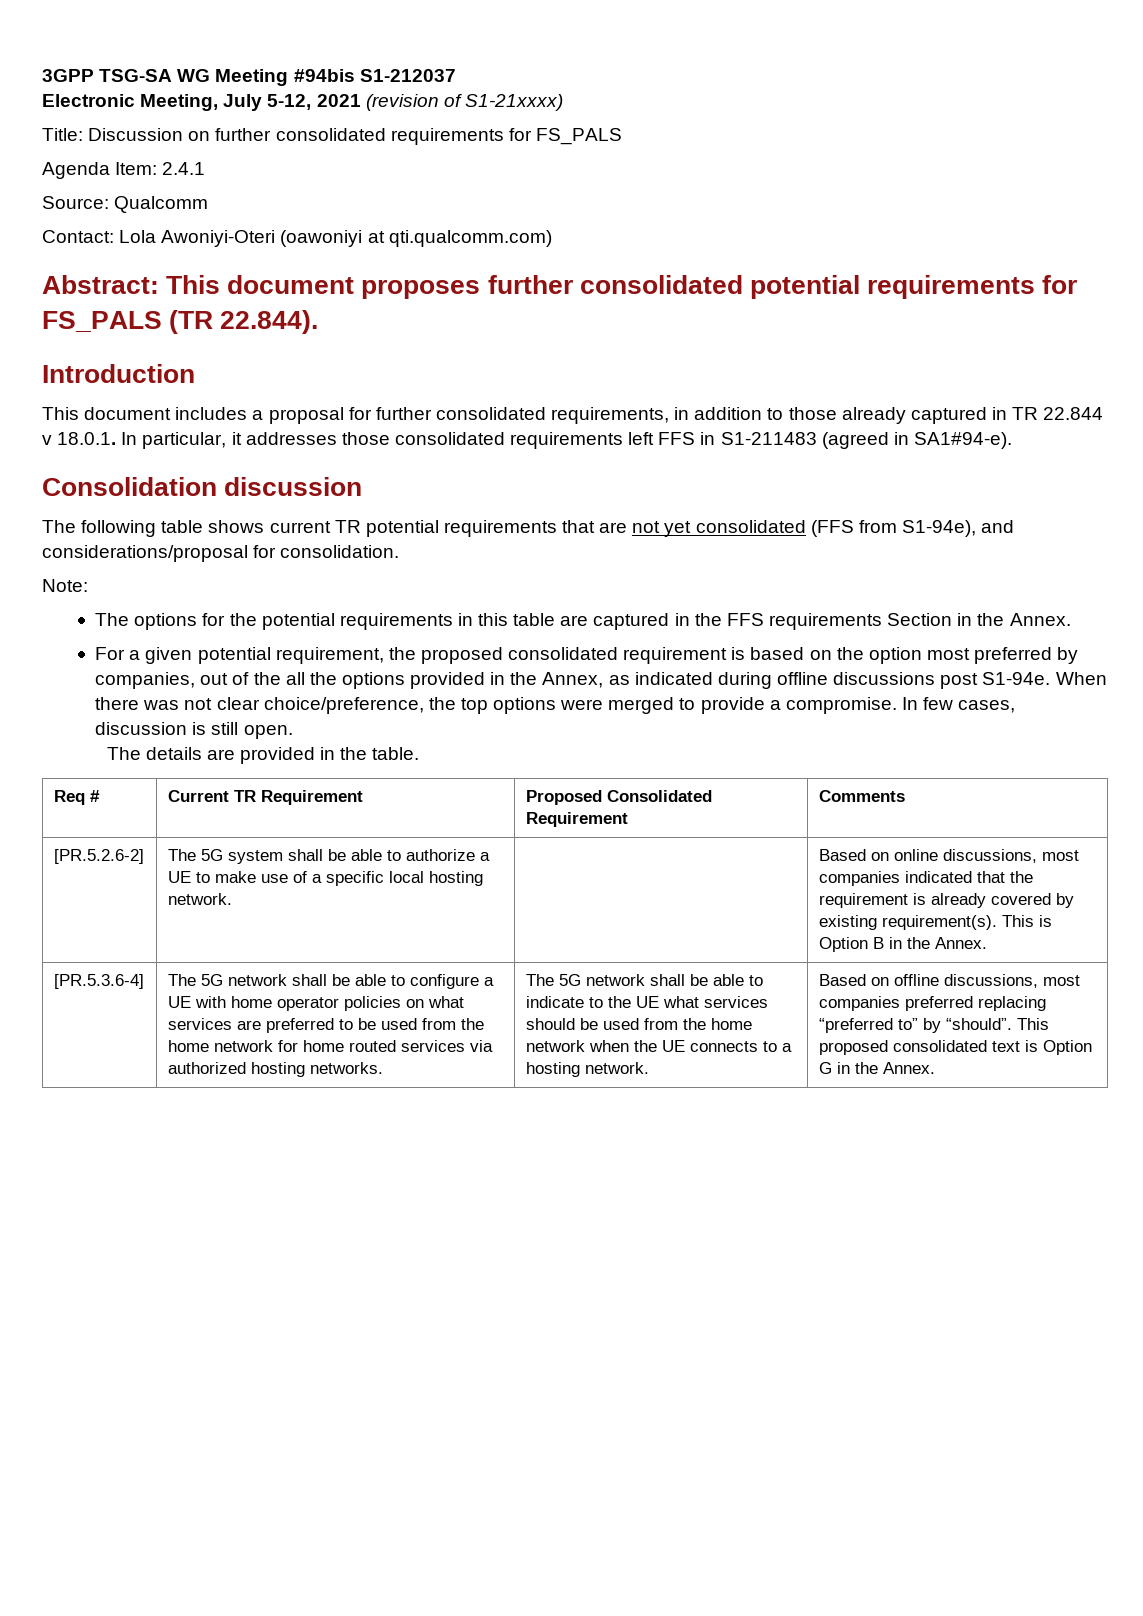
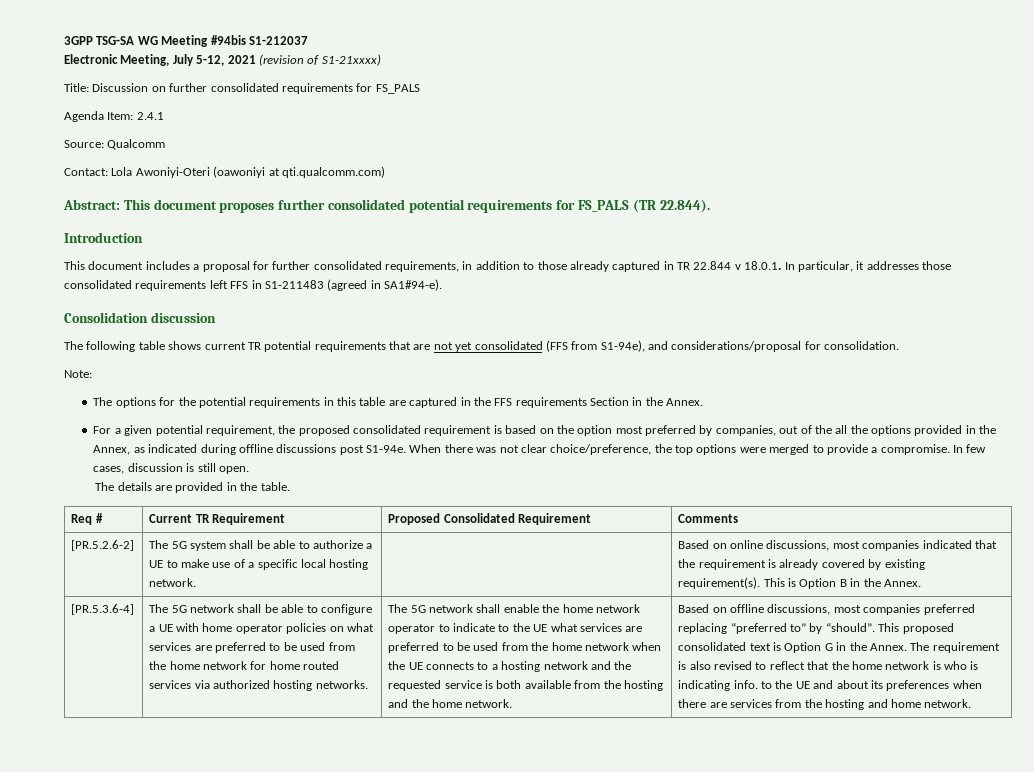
- The 5G network shall be able to indicate to the UE what services should be used from the home network when the UE connects to a hosting network.
+ The 5G network shall enable the home network operator to indicate to the UE what services are preferred to be used from the home network when the UE connects to a hosting network and the requested service is both available from the hosting and the home network.
+ The requirement is also revised to reflect that the home network is who is indicating info. to the UE and about its preferences when there are services from the hosting and home network.

